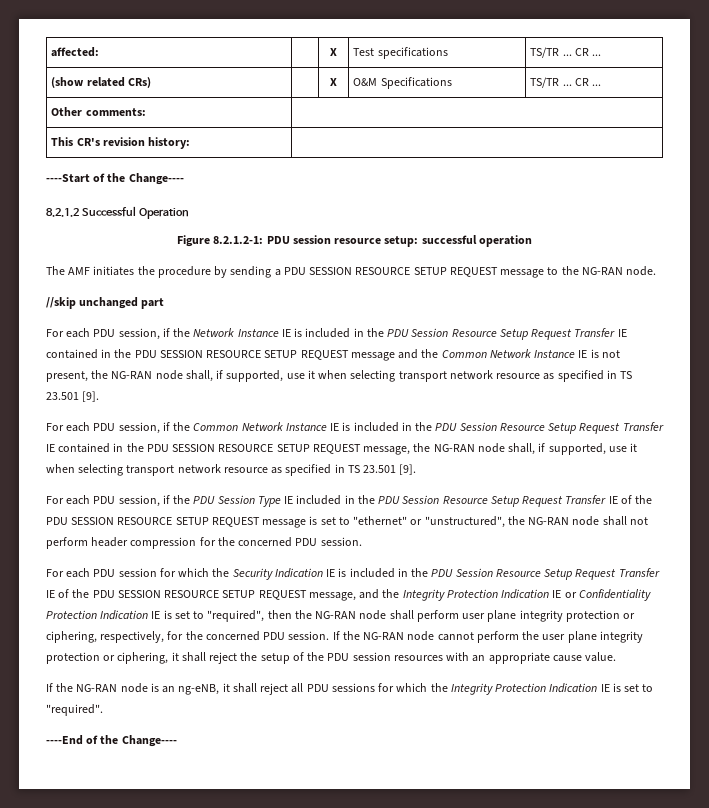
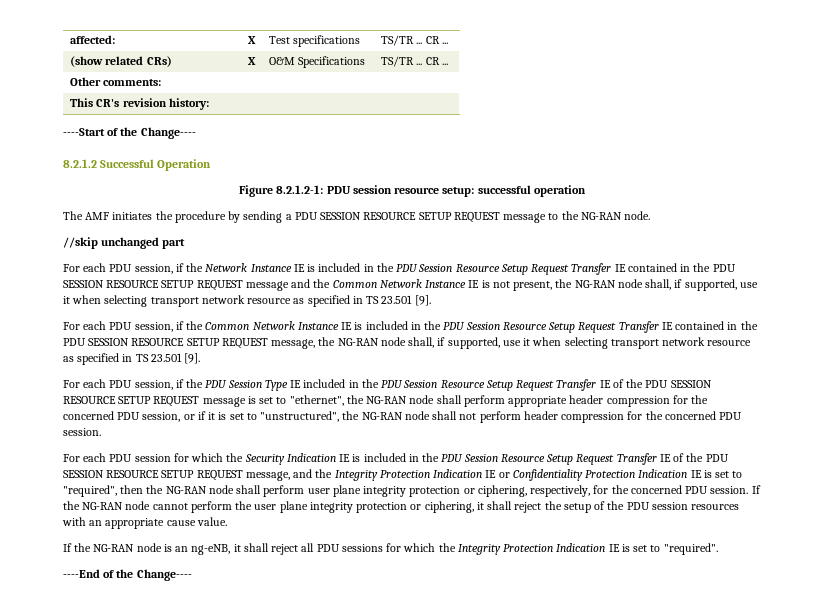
- For each PDU session, if the PDU Session Type IE included in the PDU Session Resource Setup Request Transfer IE of the PDU SESSION RESOURCE SETUP REQUEST message is set to "ethernet" or "unstructured", the NG-RAN node shall not perform header compression for the concerned PDU session.
+ For each PDU session, if the PDU Session Type IE included in the PDU Session Resource Setup Request Transfer IE of the PDU SESSION RESOURCE SETUP REQUEST message is set to "ethernet", the NG-RAN node shall perform appropriate header compression for the concerned PDU session, or if it is set to "unstructured", the NG-RAN node shall not perform header compression for the concerned PDU session.

